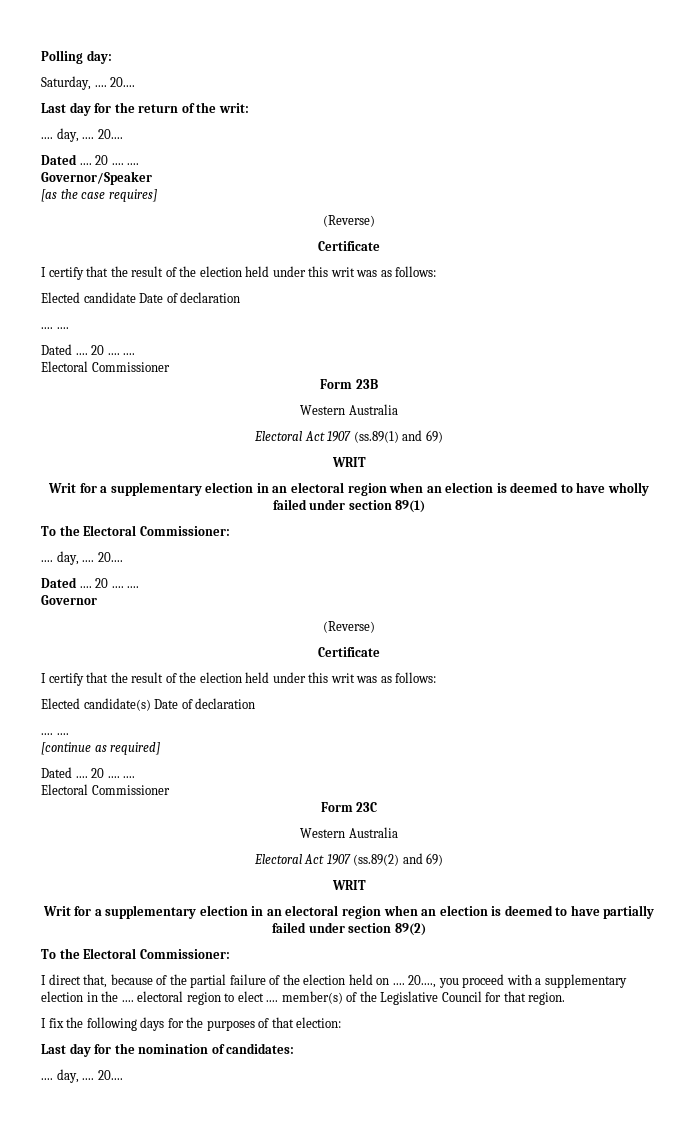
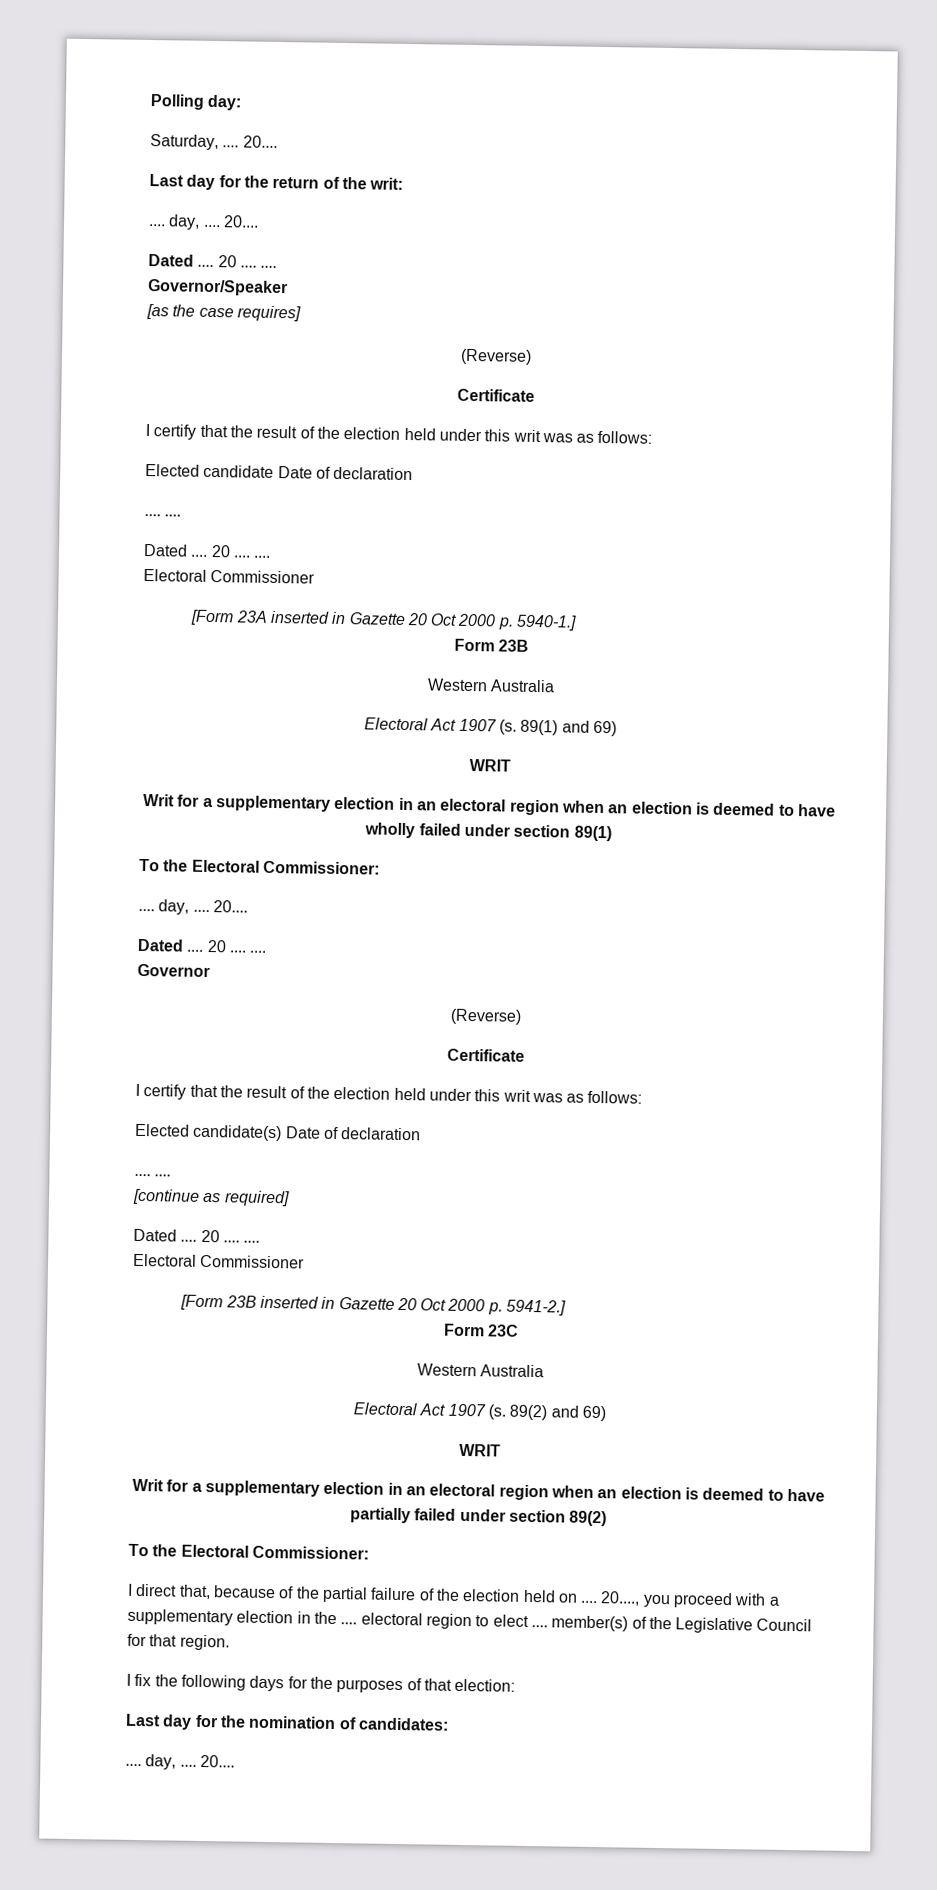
+ [Form 23A inserted in Gazette 20 Oct 2000 p. 5940-1.]
- Electoral Act 1907 (ss.89(1) and 69)
+ Electoral Act 1907 (s. 89(1) and 69)
+ [Form 23B inserted in Gazette 20 Oct 2000 p. 5941-2.]
- Electoral Act 1907 (ss.89(2) and 69)
+ Electoral Act 1907 (s. 89(2) and 69)

